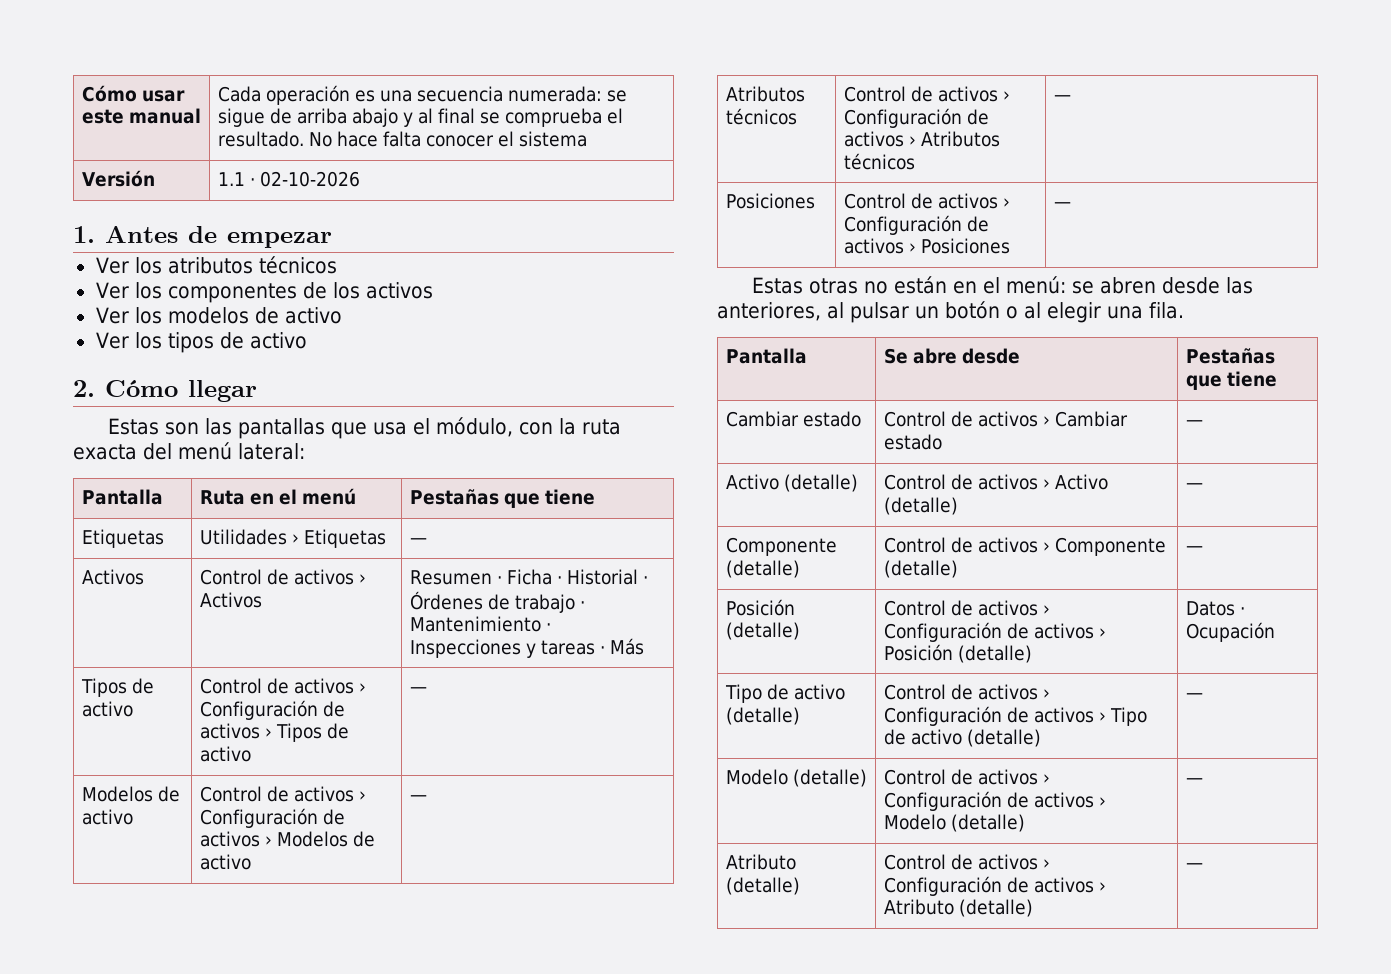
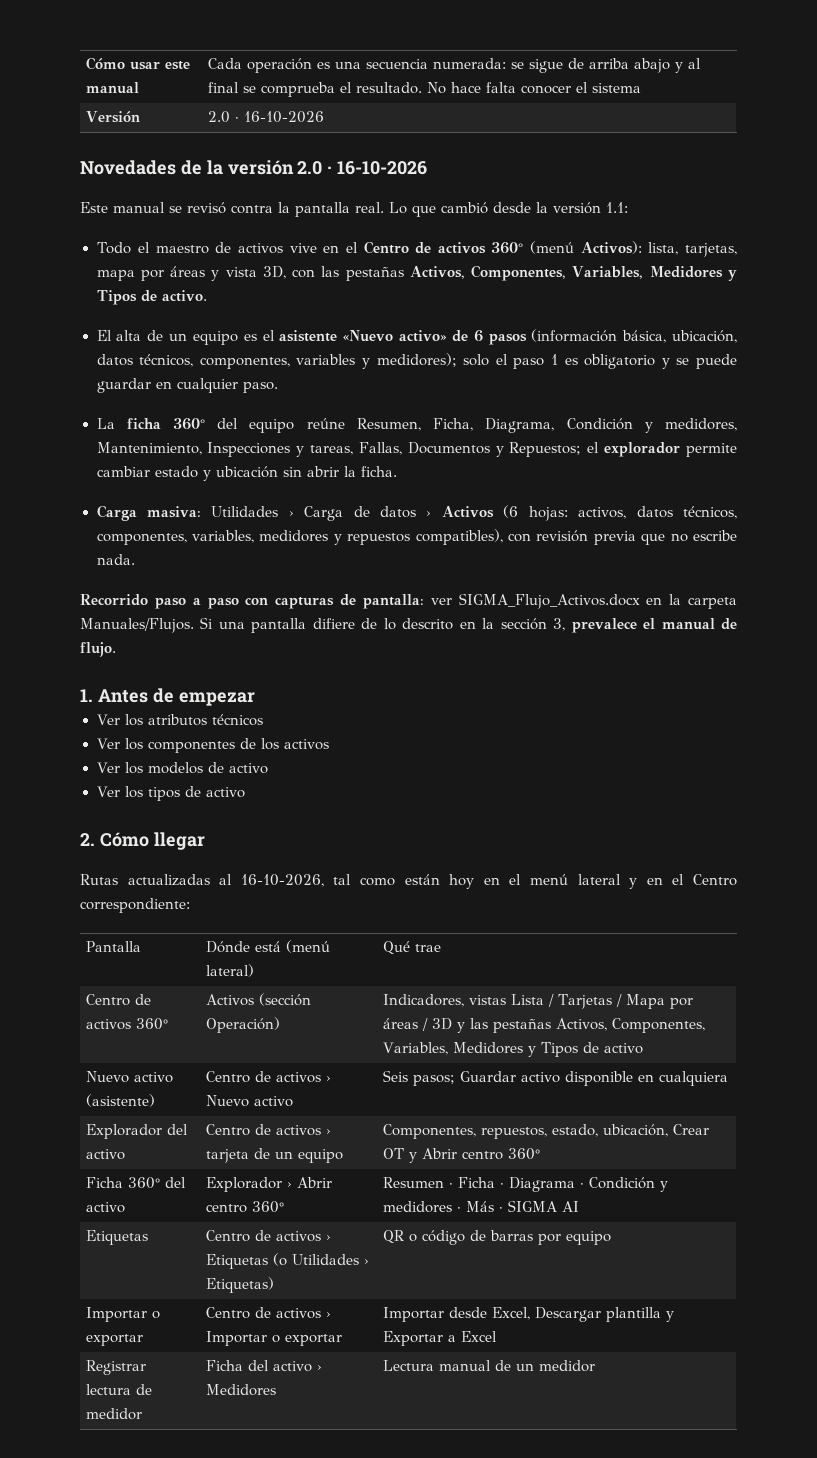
- Versión | 1.1 · 02-10-2026
+ Versión | 2.0 · 16-10-2026
+ Novedades de la versión 2.0 · 16-10-2026
+ Este manual se revisó contra la pantalla real. Lo que cambió desde la versión 1.1:
+ Todo el maestro de activos vive en el Centro de activos 360° (menú Activos): lista, tarjetas, mapa por áreas y vista 3D, con las pestañas Activos, Componentes, Variables, Medidores y Tipos de activo.
+ El alta de un equipo es el asistente «Nuevo activo» de 6 pasos (información básica, ubicación, datos técnicos, componentes, variables y medidores); solo el paso 1 es obligatorio y se puede guardar en cualquier paso.
+ La ficha 360° del equipo reúne Resumen, Ficha, Diagrama, Condición y medidores, Mantenimiento, Inspecciones y tareas, Fallas, Documentos y Repuestos; el explorador permite cambiar estado y ubicación sin abrir la ficha.
+ Carga masiva: Utilidades › Carga de datos › Activos (6 hojas: activos, datos técnicos, componentes, variables, medidores y repuestos compatibles), con revisión previa que no escribe nada.
+ Recorrido paso a paso con capturas de pantalla: ver SIGMA_Flujo_Activos.docx en la carpeta Manuales/Flujos. Si una pantalla difiere de lo descrito en la sección 3, prevalece el manual de flujo.
- Estas son las pantallas que usa el módulo, con la ruta exacta del menú lateral:
- Pantalla | Ruta en el menú | Pestañas que tiene
- Etiquetas | Utilidades › Etiquetas | —
- Activos | Control de activos › Activos | Resumen · Ficha · Historial · Órdenes de trabajo · Mantenimiento · Inspecciones y tareas · Más
- Tipos de activo | Control de activos › Configuración de activos › Tipos de activo | —
- Modelos de activo | Control de activos › Configuración de activos › Modelos de activo | —
- Atributos técnicos | Control de activos › Configuración de activos › Atributos técnicos | —
- Posiciones | Control de activos › Configuración de activos › Posiciones | —
- Estas otras no están en el menú: se abren desde las anteriores, al pulsar un botón o al elegir una fila.
- Pantalla | Se abre desde | Pestañas que tiene
- Cambiar estado | Control de activos › Cambiar estado | —
- Activo (detalle) | Control de activos › Activo (detalle) | —
- Componente (detalle) | Control de activos › Componente (detalle) | —
- Posición (detalle) | Control de activos › Configuración de activos › Posición (detalle) | Datos · Ocupación
- Tipo de activo (detalle) | Control de activos › Configuración de activos › Tipo de activo (detalle) | —
- Modelo (detalle) | Control de activos › Configuración de activos › Modelo (detalle) | —
- Atributo (detalle) | Control de activos › Configuración de activos › Atributo (detalle) | —
+ Rutas actualizadas al 16-10-2026, tal como están hoy en el menú lateral y en el Centro correspondiente:
+ Pantalla | Dónde está (menú lateral) | Qué trae
+ Centro de activos 360° | Activos (sección Operación) | Indicadores, vistas Lista / Tarjetas / Mapa por áreas / 3D y las pestañas Activos, Componentes, Variables, Medidores y Tipos de activo
+ Nuevo activo (asistente) | Centro de activos › Nuevo activo | Seis pasos; Guardar activo disponible en cualquiera
+ Explorador del activo | Centro de activos › tarjeta de un equipo | Componentes, repuestos, estado, ubicación, Crear OT y Abrir centro 360°
+ Ficha 360° del activo | Explorador › Abrir centro 360° | Resumen · Ficha · Diagrama · Condición y medidores · Más · SIGMA AI
+ Etiquetas | Centro de activos › Etiquetas (o Utilidades › Etiquetas) | QR o código de barras por equipo
+ Importar o exportar | Centro de activos › Importar o exportar | Importar desde Excel, Descargar plantilla y Exportar a Excel
+ Registrar lectura de medidor | Ficha del activo › Medidores | Lectura manual de un medidor

